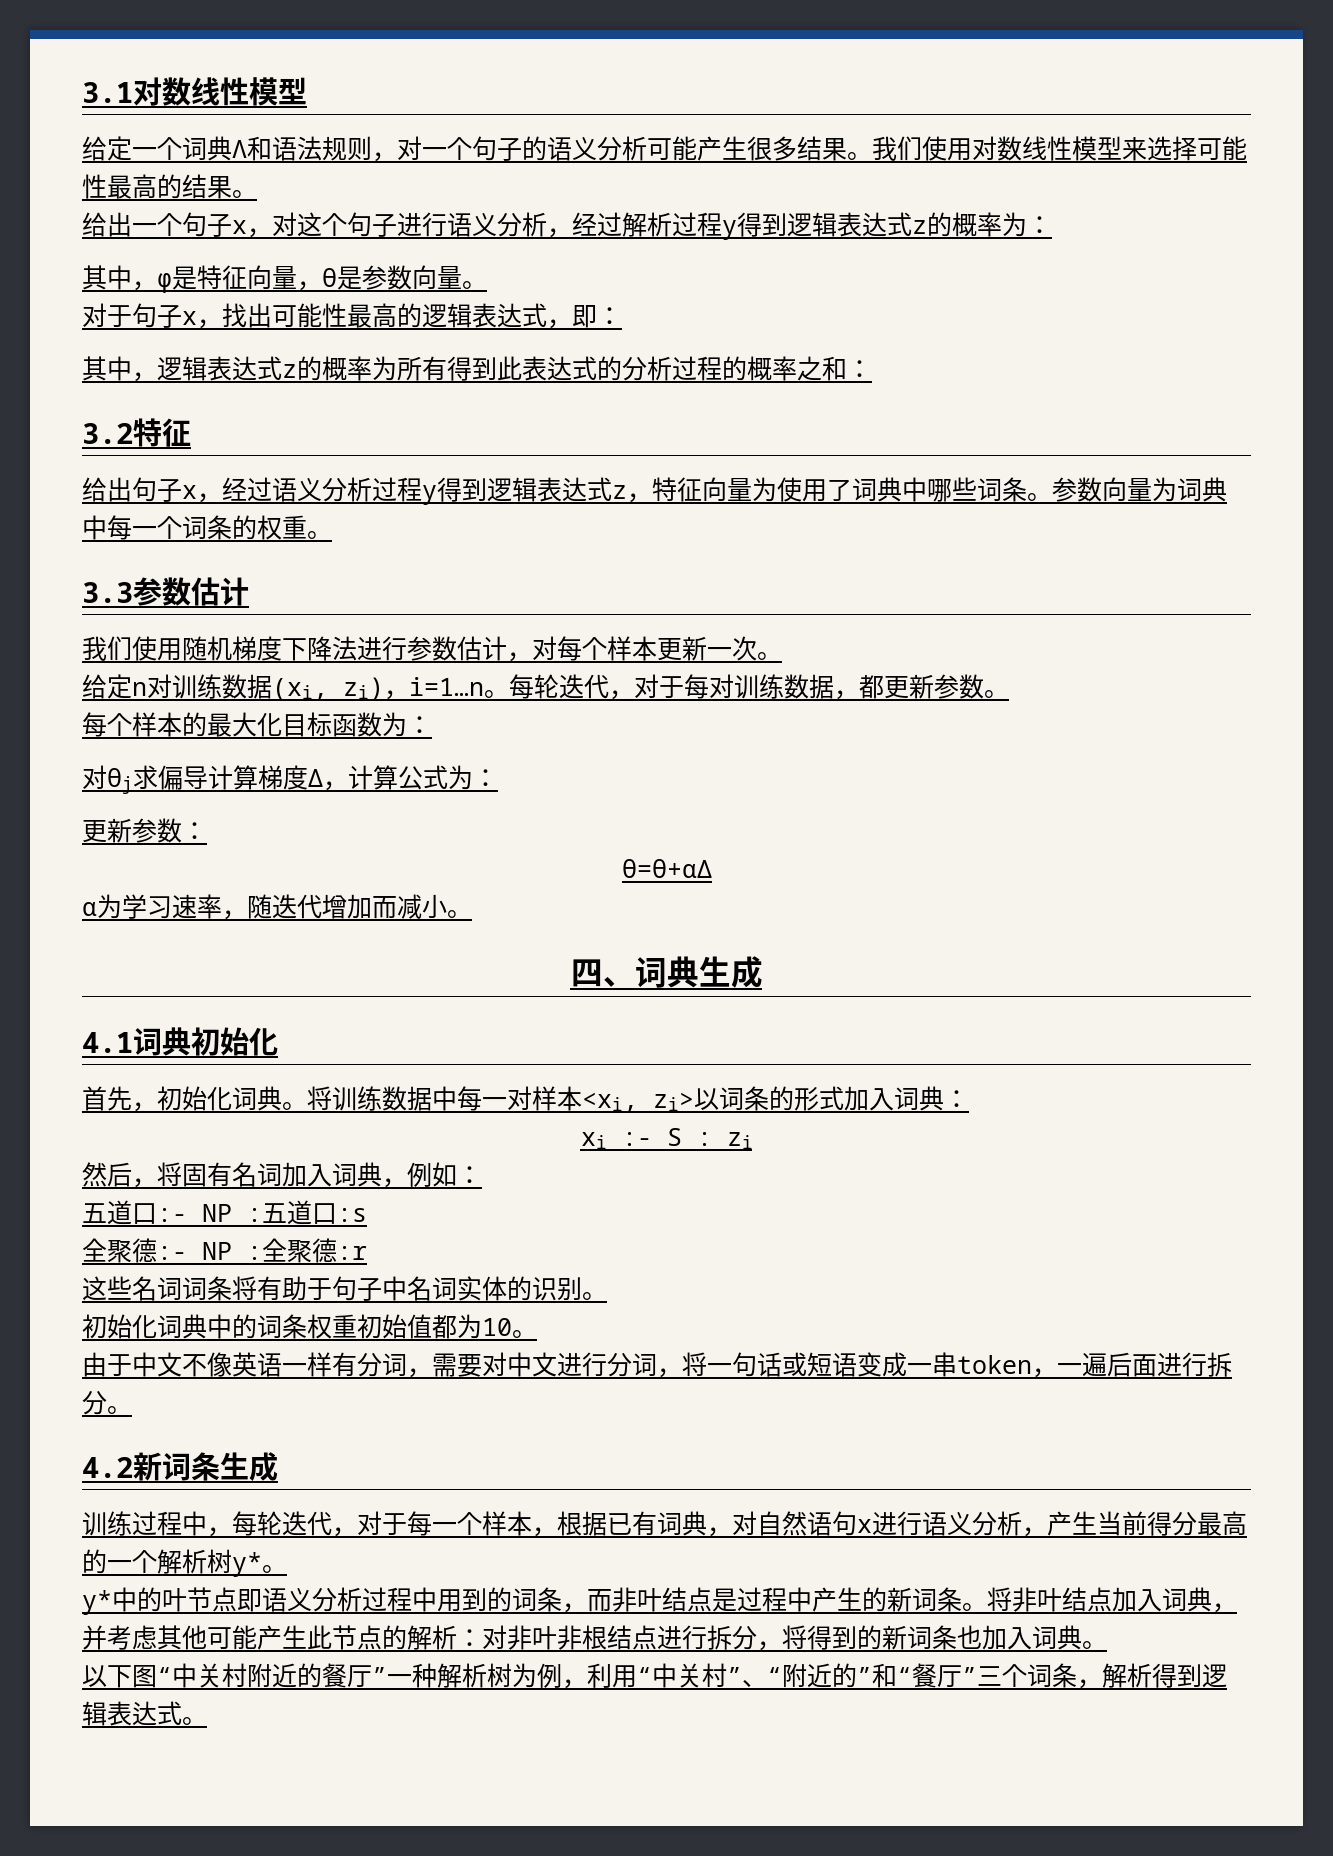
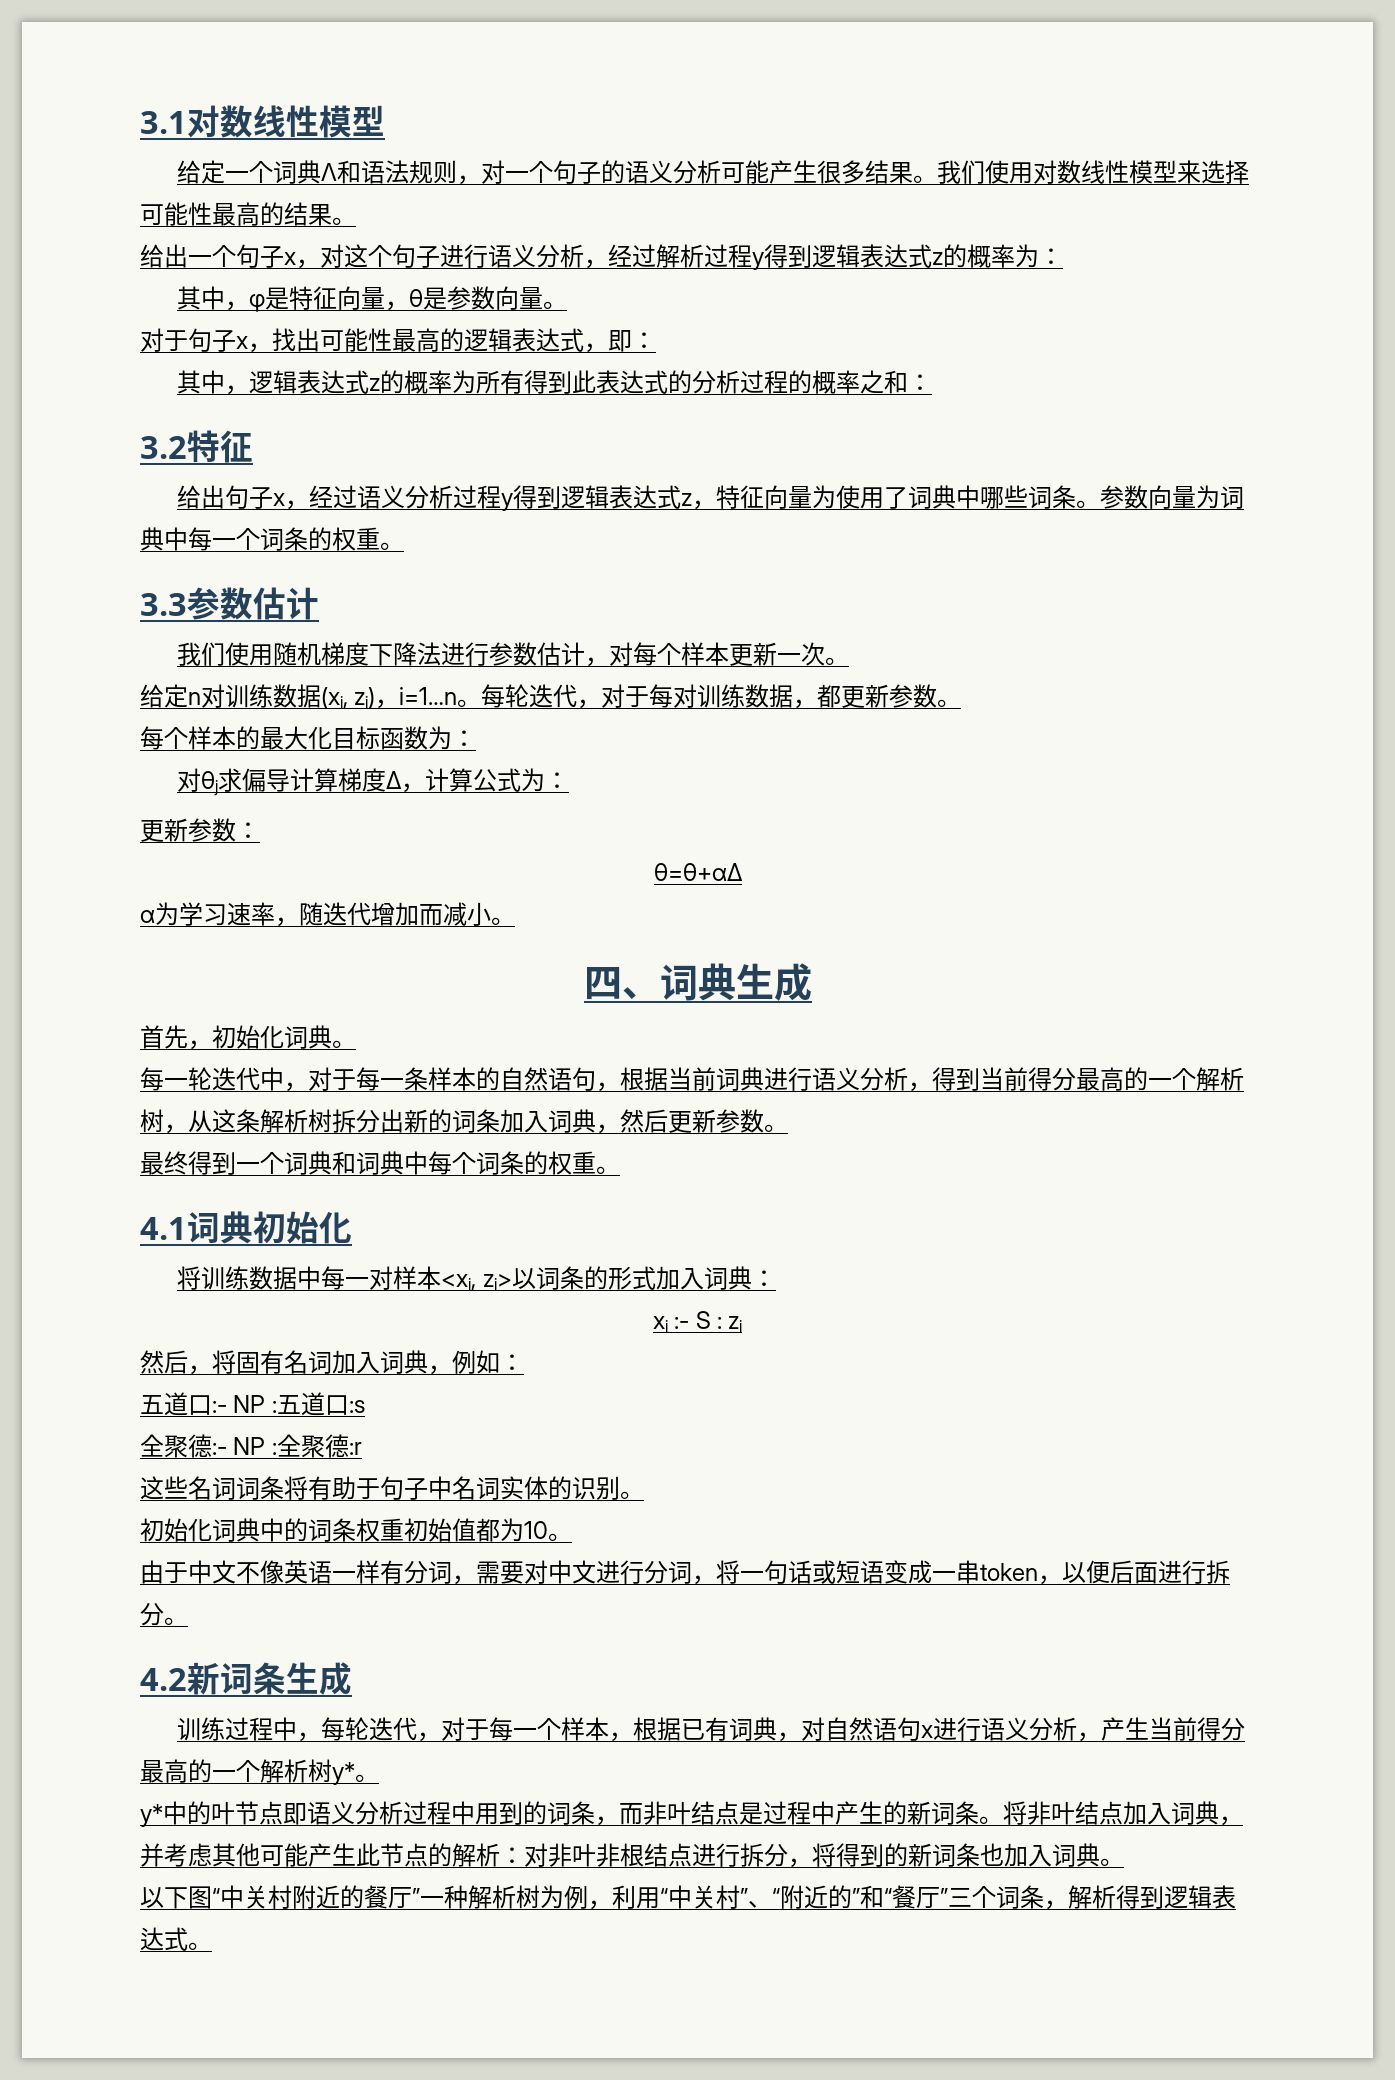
- 4.1词典初始化
- 首先，初始化词典。将训练数据中每一对样本<xi, zi>以词条的形式加入词典：
+ 首先，初始化词典。
+ 每一轮迭代中，对于每一条样本的自然语句，根据当前词典进行语义分析，得到当前得分最高的一个解析树，从这条解析树拆分出新的词条加入词典，然后更新参数。
+ 最终得到一个词典和词典中每个词条的权重。
+ 4.1词典初始化
+ 将训练数据中每一对样本<xi, zi>以词条的形式加入词典：
- 由于中文不像英语一样有分词，需要对中文进行分词，将一句话或短语变成一串token，一遍后面进行拆分。
+ 由于中文不像英语一样有分词，需要对中文进行分词，将一句话或短语变成一串token，以便后面进行拆分。

